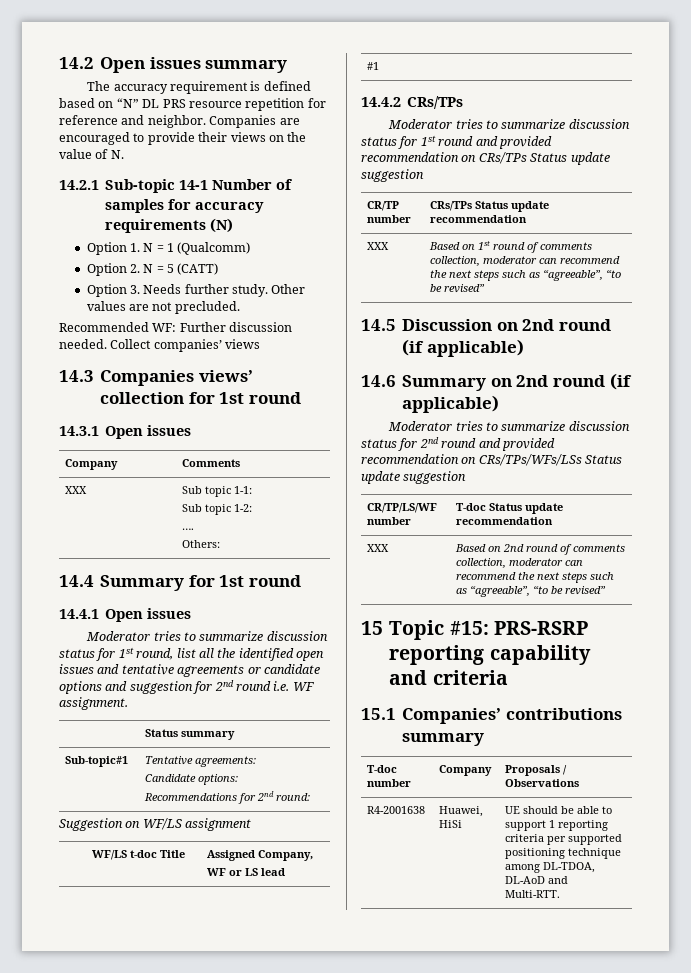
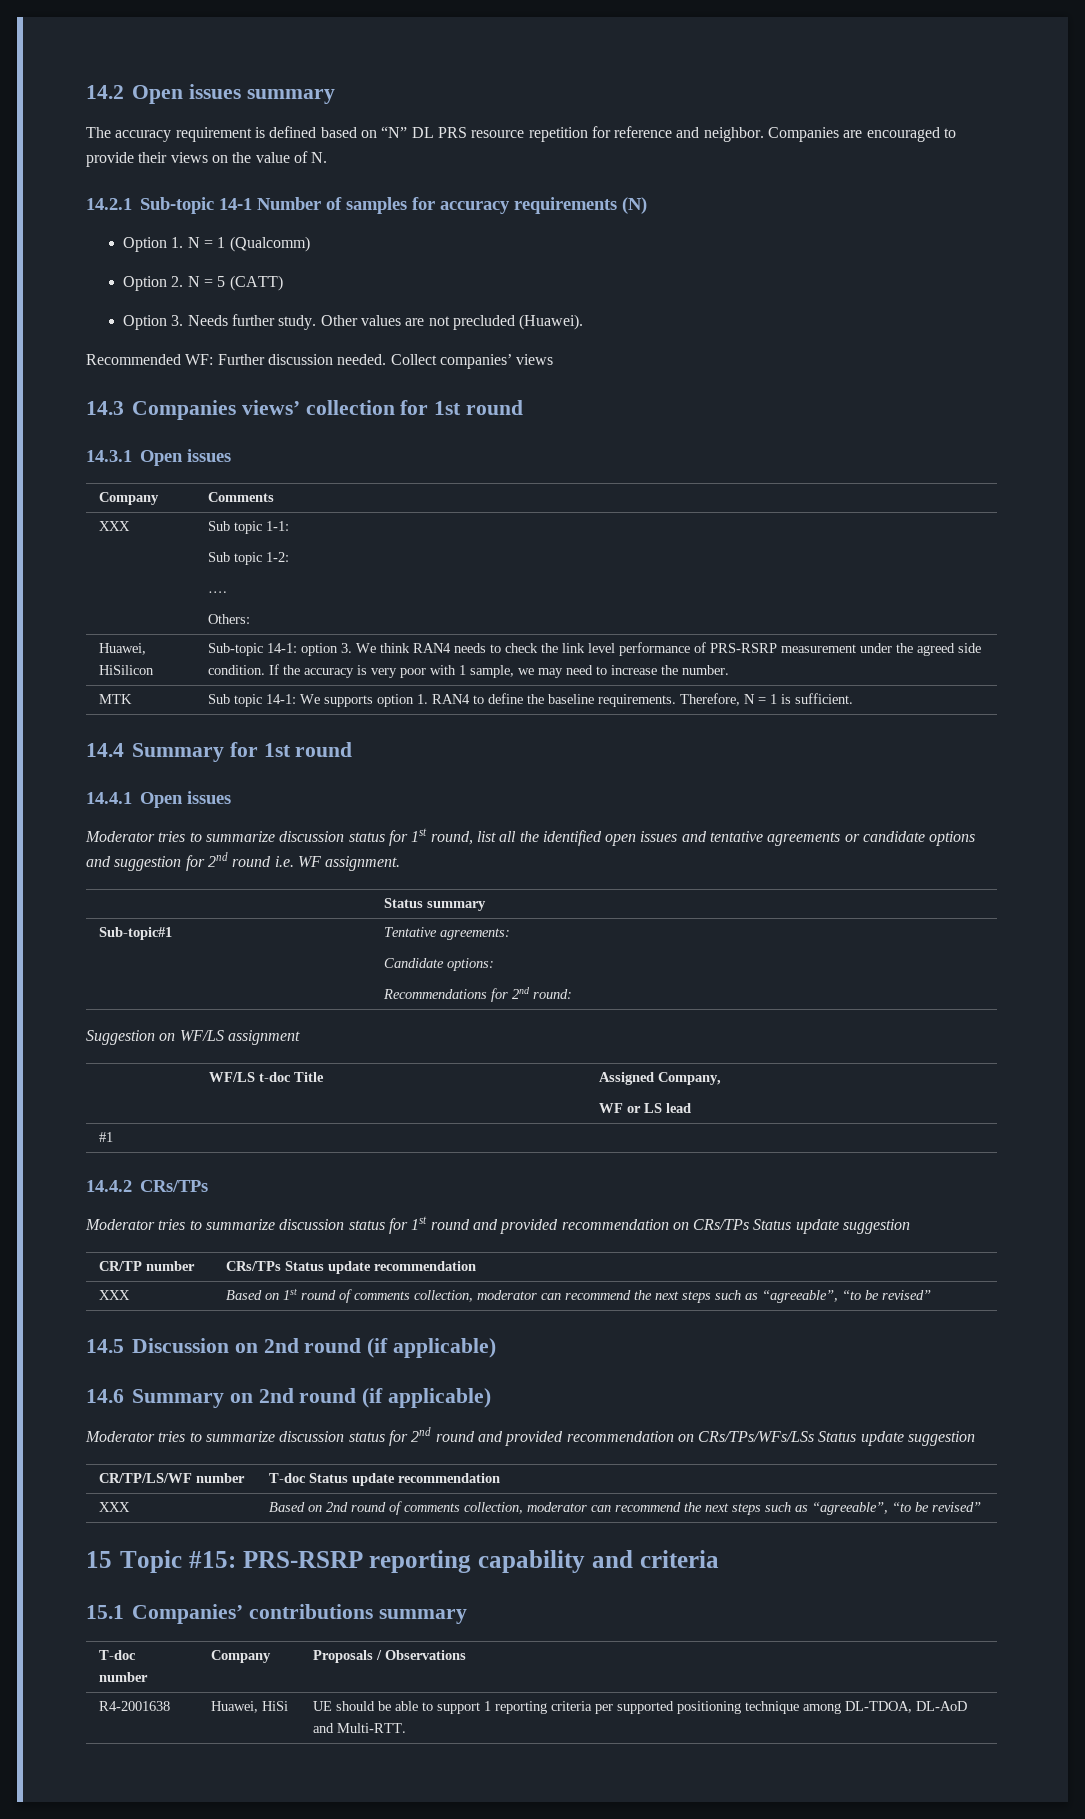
- Other values are not precluded.
+ Other values are not precluded (Huawei).
+ Huawei, HiSilicon | Sub-topic 14-1: option 3. We think RAN4 needs to check the link level performance of PRS-RSRP measurement under the agreed side condition. If the accuracy is very poor with 1 sample, we may need to increase the number.
+ MTK | Sub topic 14-1: We supports option 1. RAN4 to define the baseline requirements. Therefore, N = 1 is sufficient.

